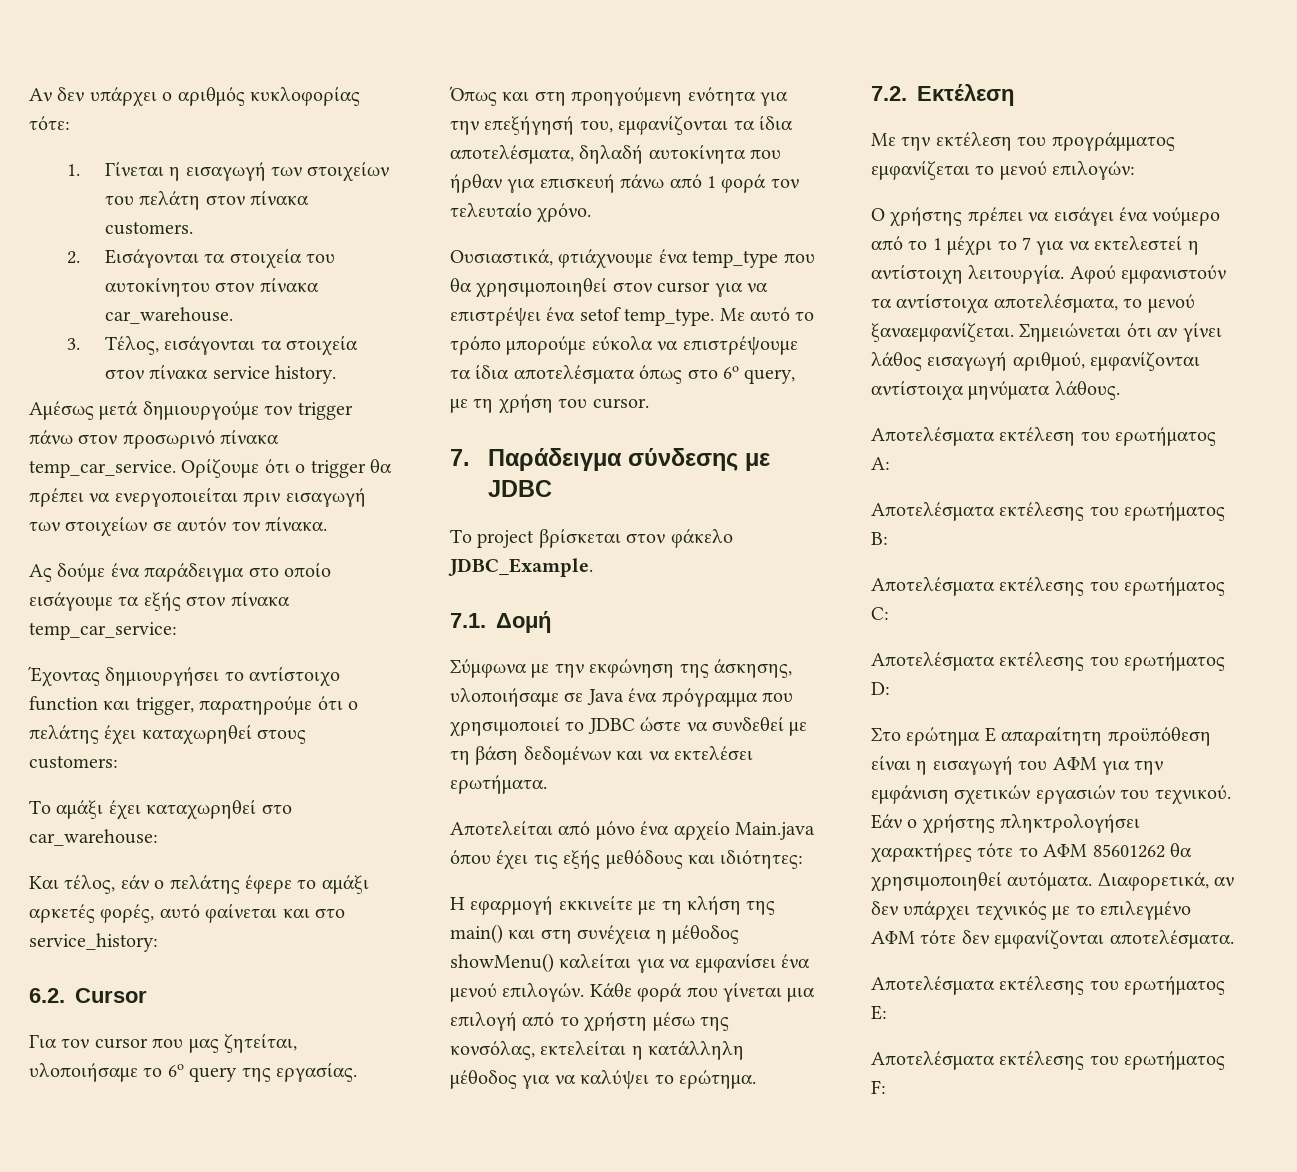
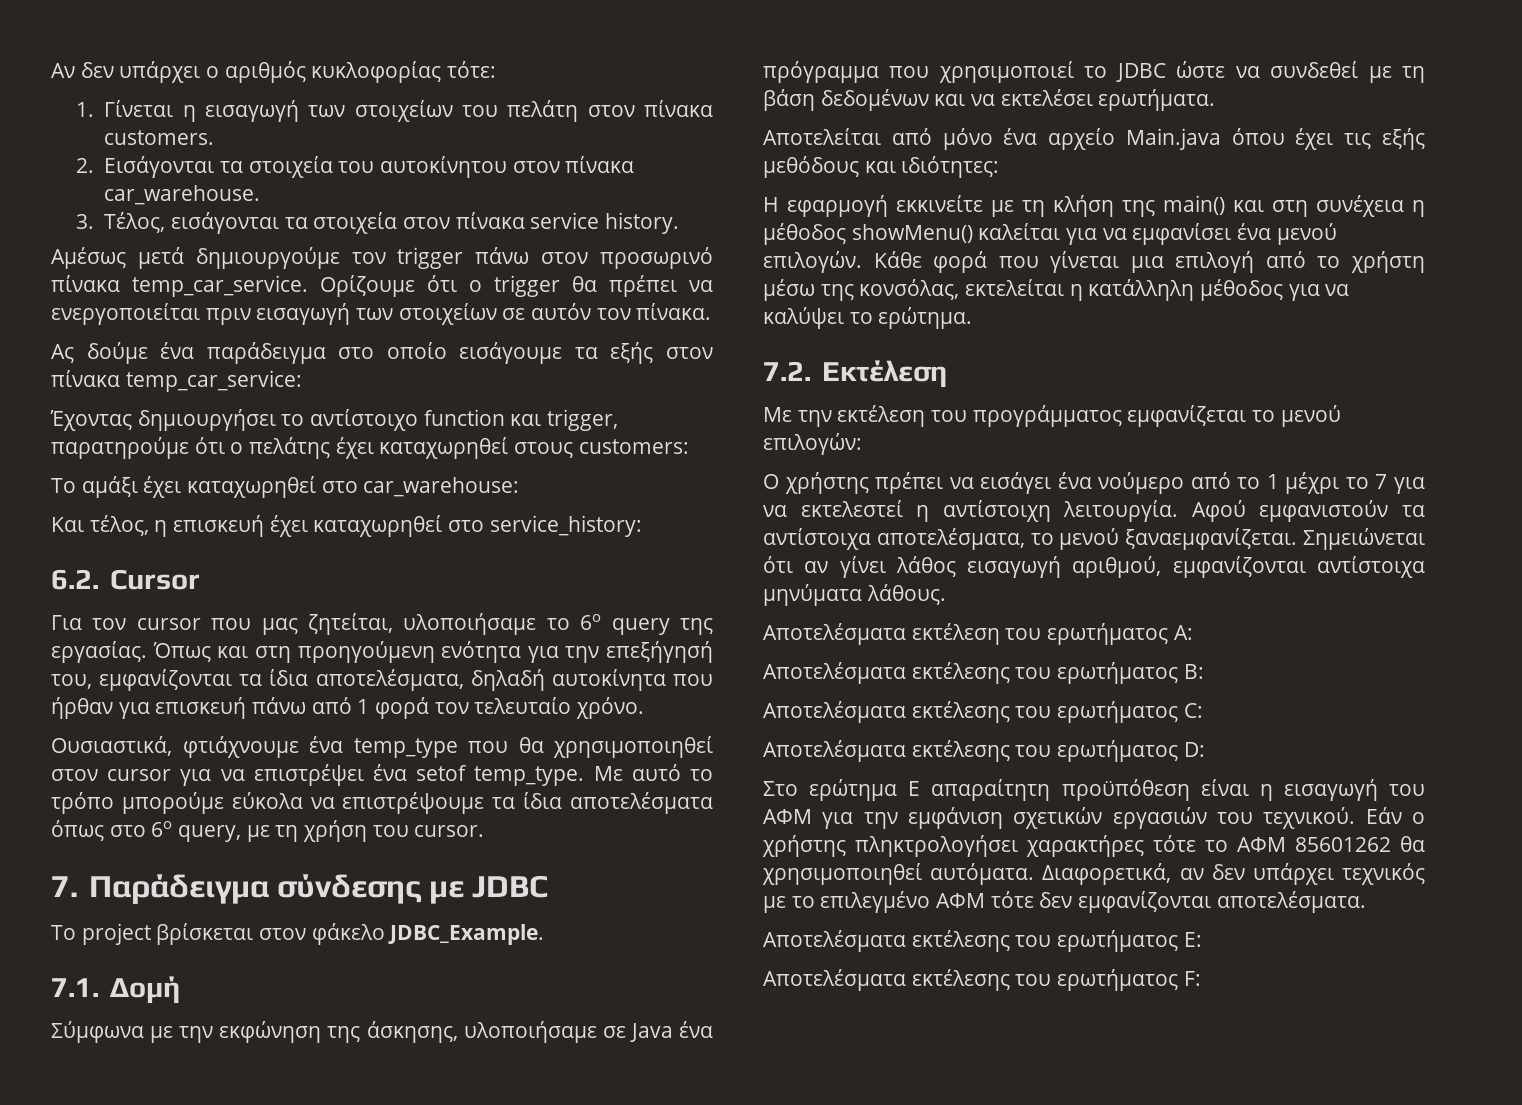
- Και τέλος, εάν ο πελάτης έφερε το αμάξι αρκετές φορές, αυτό φαίνεται και στο service_history:
+ Και τέλος, η επισκευή έχει καταχωρηθεί στο service_history:

